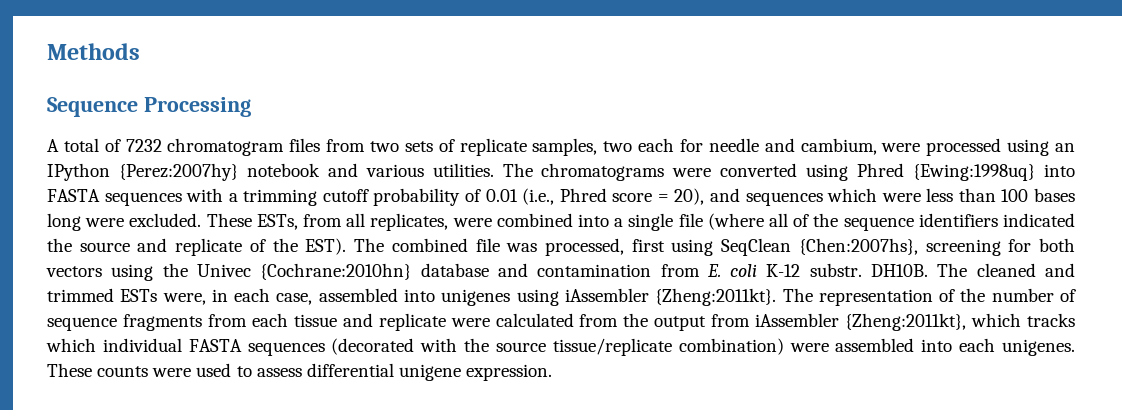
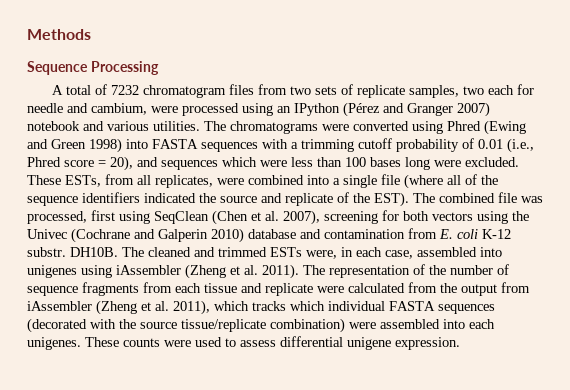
- A total of 7232 chromatogram files from two sets of replicate samples, two each for needle and cambium, were processed using an IPython {Perez:2007hy} notebook and various utilities.
+ A total of 7232 chromatogram files from two sets of replicate samples, two each for needle and cambium, were processed using an IPython (Pérez and Granger 2007) notebook and various utilities.
- The chromatograms were converted using Phred {Ewing:1998uq} into FASTA sequences with a trimming cutoff probability of 0.01 (i.e., Phred score = 20), and sequences which were less than 100 bases long were excluded.
+ The chromatograms were converted using Phred (Ewing and Green 1998) into FASTA sequences with a trimming cutoff probability of 0.01 (i.e., Phred score = 20), and sequences which were less than 100 bases long were excluded.
- The combined file was processed, first using SeqClean {Chen:2007hs}, screening for both vectors using the Univec {Cochrane:2010hn} database and contamination from E. coli K-12 substr.
+ The combined file was processed, first using SeqClean (Chen et al. 2007), screening for both vectors using the Univec (Cochrane and Galperin 2010) database and contamination from E. coli K-12 substr.
- The cleaned and trimmed ESTs were, in each case, assembled into unigenes using iAssembler {Zheng:2011kt}.
+ The cleaned and trimmed ESTs were, in each case, assembled into unigenes using iAssembler (Zheng et al. 2011).
- The representation of the number of sequence fragments from each tissue and replicate were calculated from the output from iAssembler {Zheng:2011kt}, which tracks which individual FASTA sequences (decorated with the source tissue/replicate combination) were assembled into each unigenes.
+ The representation of the number of sequence fragments from each tissue and replicate were calculated from the output from iAssembler (Zheng et al. 2011), which tracks which individual FASTA sequences (decorated with the source tissue/replicate combination) were assembled into each unigenes.

